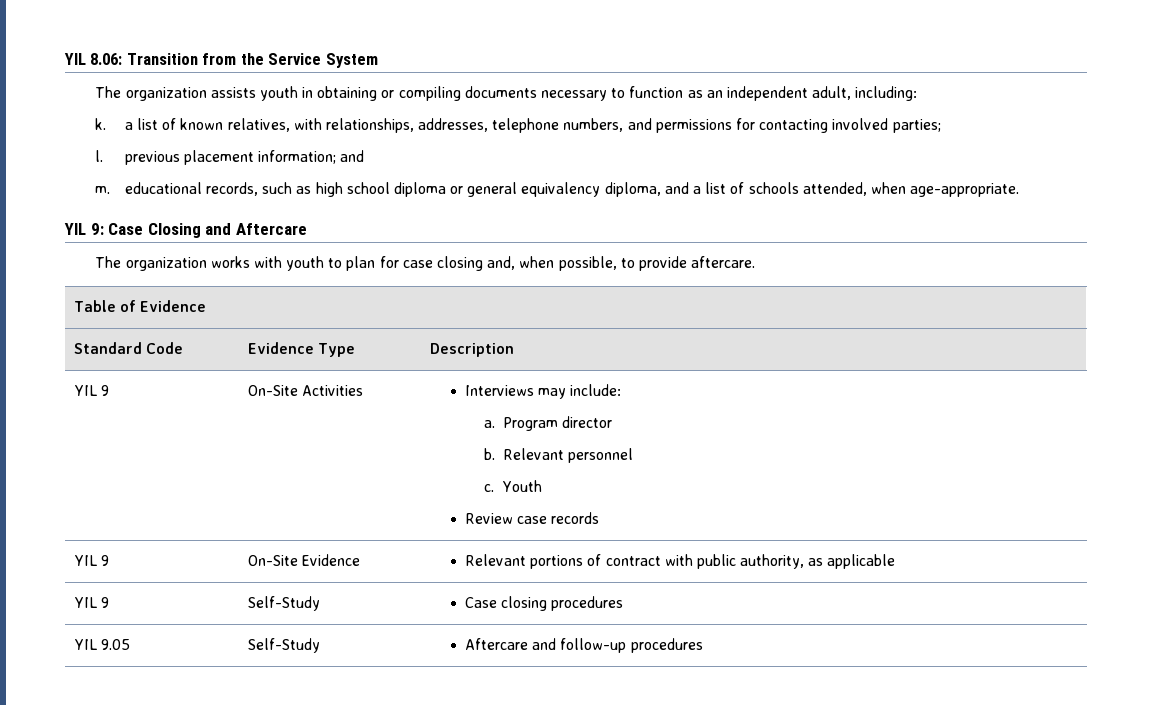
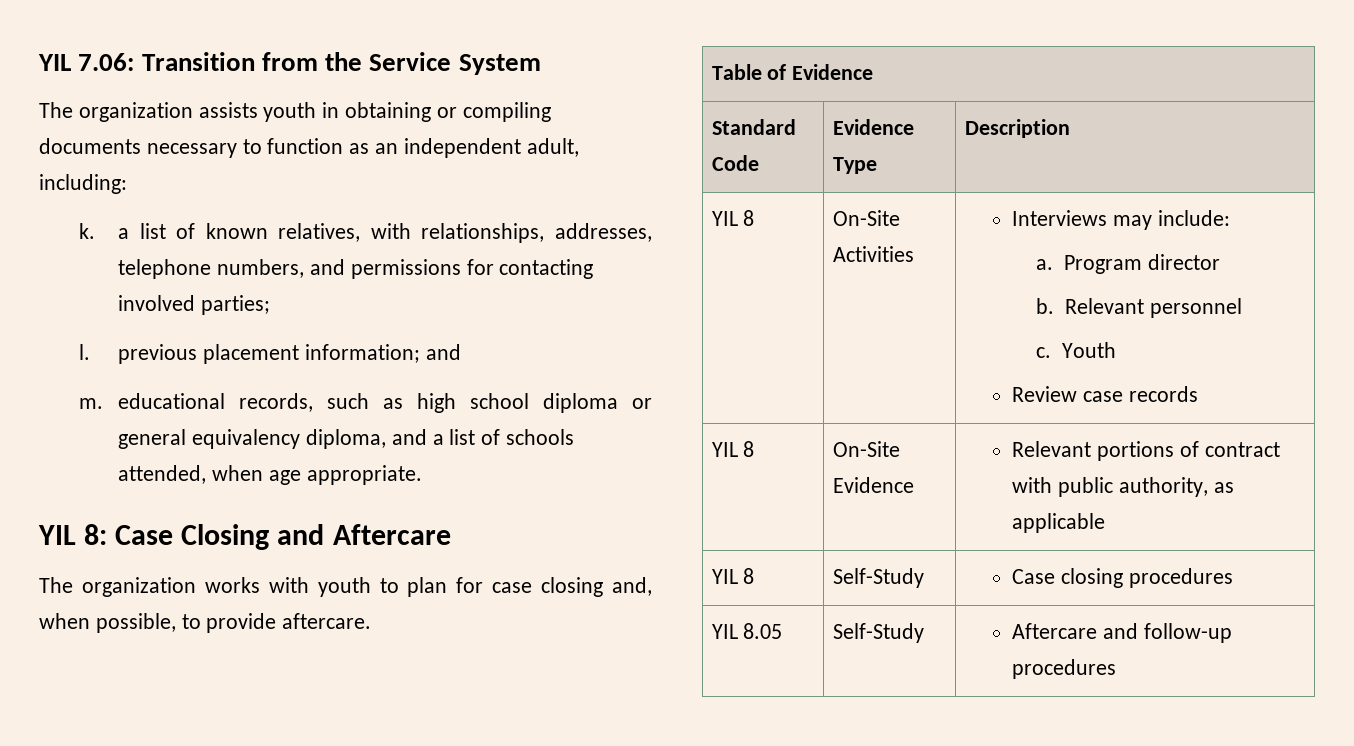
- YIL 8.06: Transition from the Service System
+ YIL 7.06: Transition from the Service System
- m. educational records, such as high school diploma or general equivalency diploma, and a list of schools attended, when age-appropriate.
- YIL 9: Case Closing and Aftercare
+ m. educational records, such as high school diploma or general equivalency diploma, and a list of schools attended, when age appropriate.
+ YIL 8: Case Closing and Aftercare
- YIL 9 | On-Site Activities | Interviews may include:
+ YIL 8 | On-Site Activities | Interviews may include:
- YIL 9 | On-Site Evidence | Relevant portions of contract with public authority, as applicable
+ YIL 8 | On-Site Evidence | Relevant portions of contract with public authority, as applicable
- YIL 9 | Self-Study | Case closing procedures
+ YIL 8 | Self-Study | Case closing procedures
- YIL 9.05 | Self-Study | Aftercare and follow-up procedures
+ YIL 8.05 | Self-Study | Aftercare and follow-up procedures

